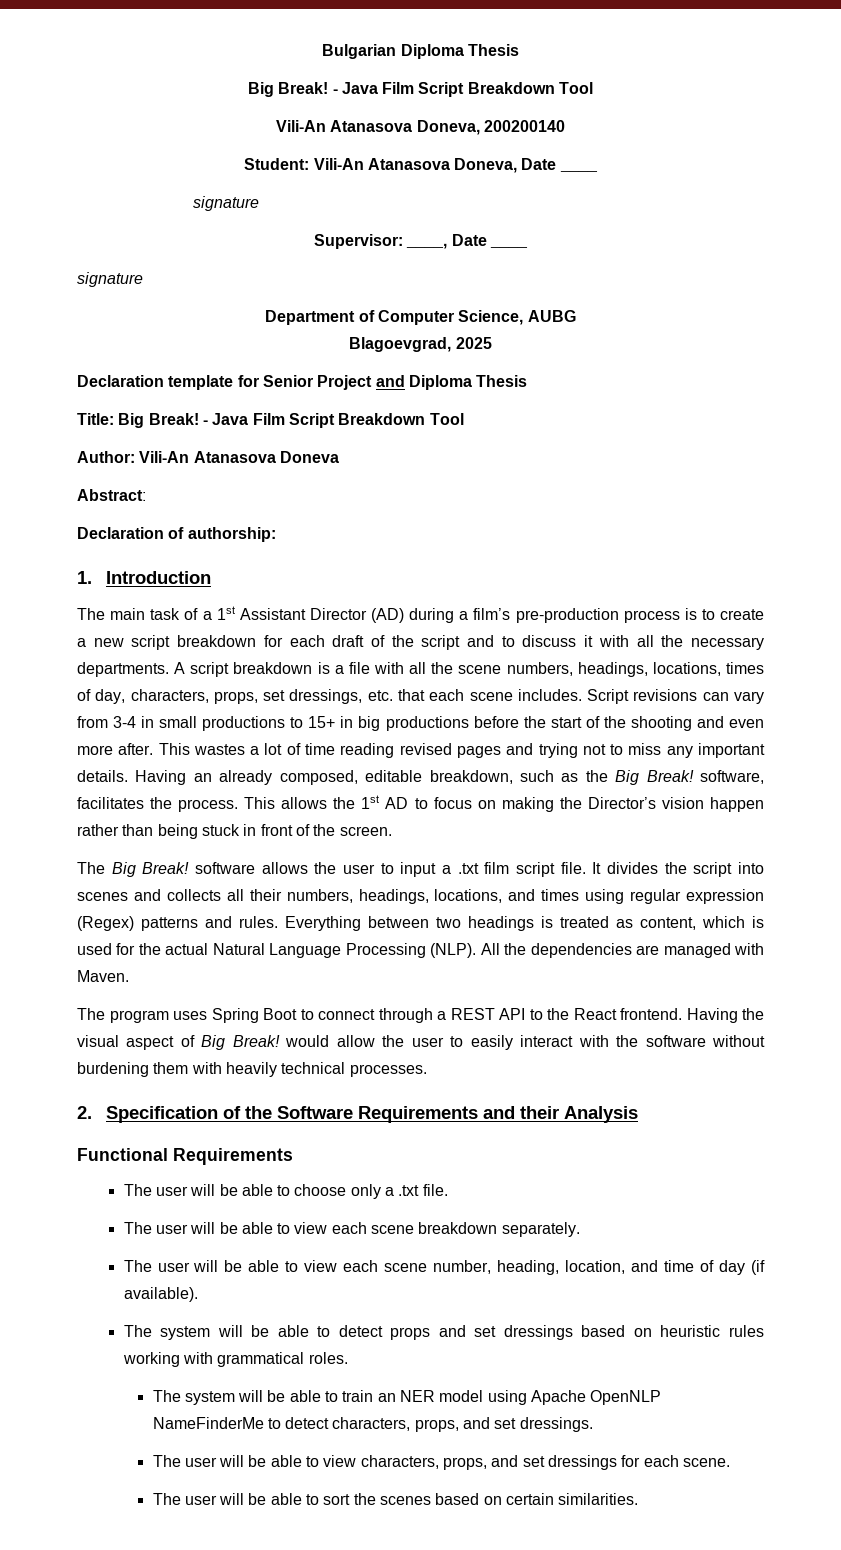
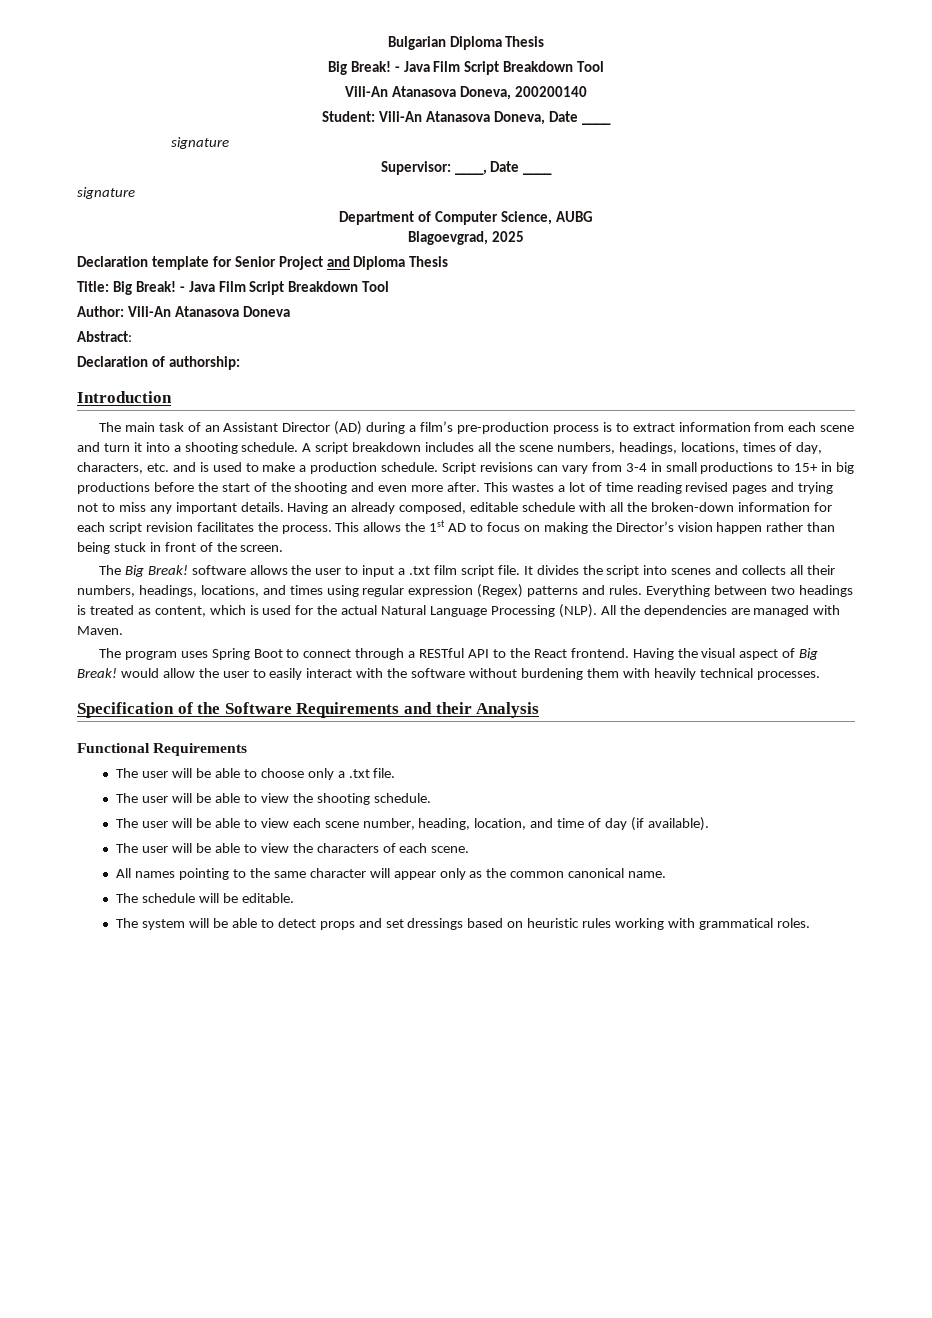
- 1. Introduction
+ Introduction
- The main task of a 1st Assistant Director (AD) during a film’s pre-production process is to create a new script breakdown for each draft of the script and to discuss it with all the necessary departments. A script breakdown is a file with all the scene numbers, headings, locations, times of day, characters, props, set dressings, etc. that each scene includes.
+ The main task of an Assistant Director (AD) during a film’s pre-production process is to extract information from each scene and turn it into a shooting schedule. A script breakdown includes all the scene numbers, headings, locations, times of day, characters, etc. and is used to make a production schedule.
- Having an already composed, editable breakdown, such as the Big Break! software, facilitates the process.
+ Having an already composed, editable schedule with all the broken-down information for each script revision facilitates the process.
- The program uses Spring Boot to connect through a REST API to the React frontend.
+ The program uses Spring Boot to connect through a RESTful API to the React frontend.
- 2. Specification of the Software Requirements and their Analysis
+ Specification of the Software Requirements and their Analysis
- The user will be able to view each scene breakdown separately.
+ The user will be able to view the shooting schedule.
+ The user will be able to view the characters of each scene.
+ All names pointing to the same character will appear only as the common canonical name.
+ The schedule will be editable.
- The system will be able to train an NER model using Apache OpenNLP NameFinderMe to detect characters, props, and set dressings.
- The user will be able to view characters, props, and set dressings for each scene.
- The user will be able to sort the scenes based on certain similarities.

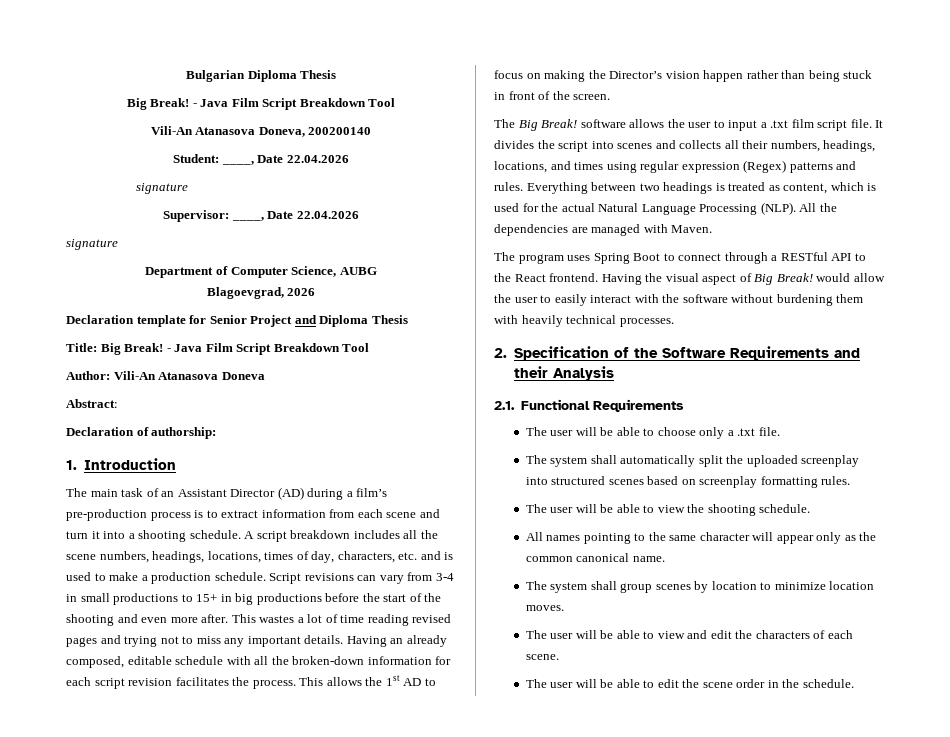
- Student: Vili-An Atanasova Doneva, Date ____
+ Student: ____, Date 22.04.2026
- Supervisor: ____, Date ____
+ Supervisor: ____, Date 22.04.2026
- Blagoevgrad, 2025
+ Blagoevgrad, 2026
- Introduction
+ 1. Introduction
- Specification of the Software Requirements and their Analysis
+ 2. Specification of the Software Requirements and their Analysis
- Functional Requirements
+ 2.1. Functional Requirements
+ The system shall automatically split the uploaded screenplay into structured scenes based on screenplay formatting rules.
- The user will be able to view each scene number, heading, location, and time of day (if available).
- The user will be able to view the characters of each scene.
- The schedule will be editable.
- The system will be able to detect props and set dressings based on heuristic rules working with grammatical roles.
+ The system shall group scenes by location to minimize location moves.
+ The user will be able to view and edit the characters of each scene.
+ The user will be able to edit the scene order in the schedule.

